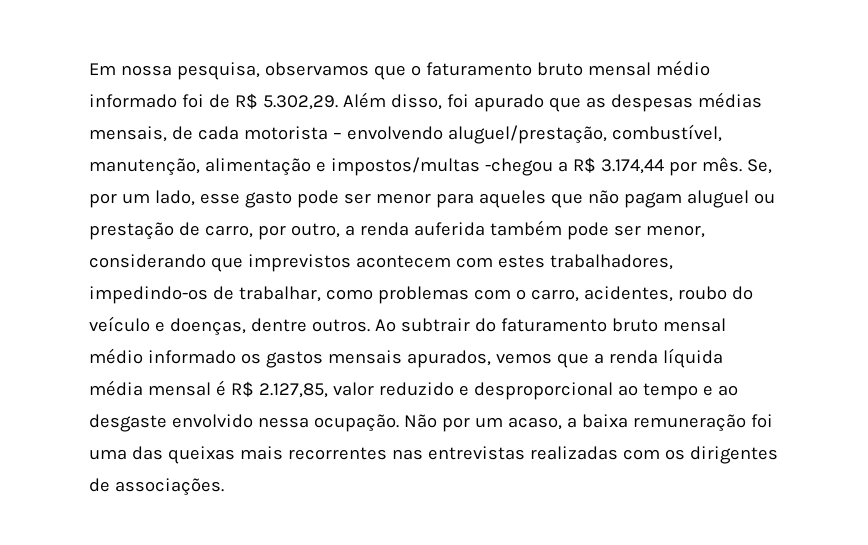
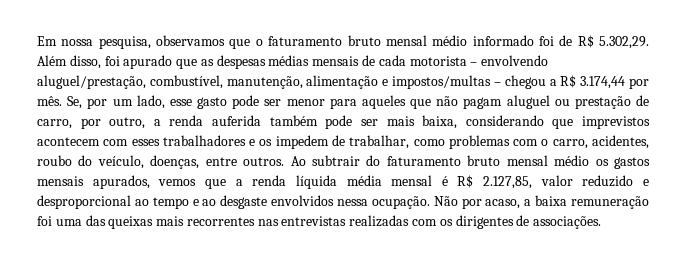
- Em nossa pesquisa, observamos que o faturamento bruto mensal médio informado foi de R$ 5.302,29. Além disso, foi apurado que as despesas médias mensais, de cada motorista – envolvendo aluguel/prestação, combustível, manutenção, alimentação e impostos/multas -chegou a R$ 3.174,44 por mês.
+ Em nossa pesquisa, observamos que o faturamento bruto mensal médio informado foi de R$ 5.302,29. Além disso, foi apurado que as despesas médias mensais de cada motorista – envolvendo aluguel/prestação, combustível, manutenção, alimentação e impostos/multas – chegou a R$ 3.174,44 por mês.
- Se, por um lado, esse gasto pode ser menor para aqueles que não pagam aluguel ou prestação de carro, por outro, a renda auferida também pode ser menor, considerando que imprevistos acontecem com estes trabalhadores, impedindo-os de trabalhar, como problemas com o carro, acidentes, roubo do veículo e doenças, dentre outros.
+ Se, por um lado, esse gasto pode ser menor para aqueles que não pagam aluguel ou prestação de carro, por outro, a renda auferida também pode ser mais baixa, considerando que imprevistos acontecem com esses trabalhadores e os impedem de trabalhar, como problemas com o carro, acidentes, roubo do veículo, doenças, entre outros.
- Ao subtrair do faturamento bruto mensal médio informado os gastos mensais apurados, vemos que a renda líquida média mensal é R$ 2.127,85, valor reduzido e desproporcional ao tempo e ao desgaste envolvido nessa ocupação.
+ Ao subtrair do faturamento bruto mensal médio os gastos mensais apurados, vemos que a renda líquida média mensal é R$ 2.127,85, valor reduzido e desproporcional ao tempo e ao desgaste envolvidos nessa ocupação.
- Não por um acaso, a baixa remuneração foi uma das queixas mais recorrentes nas entrevistas realizadas com os dirigentes de associações.
+ Não por acaso, a baixa remuneração foi uma das queixas mais recorrentes nas entrevistas realizadas com os dirigentes de associações.

